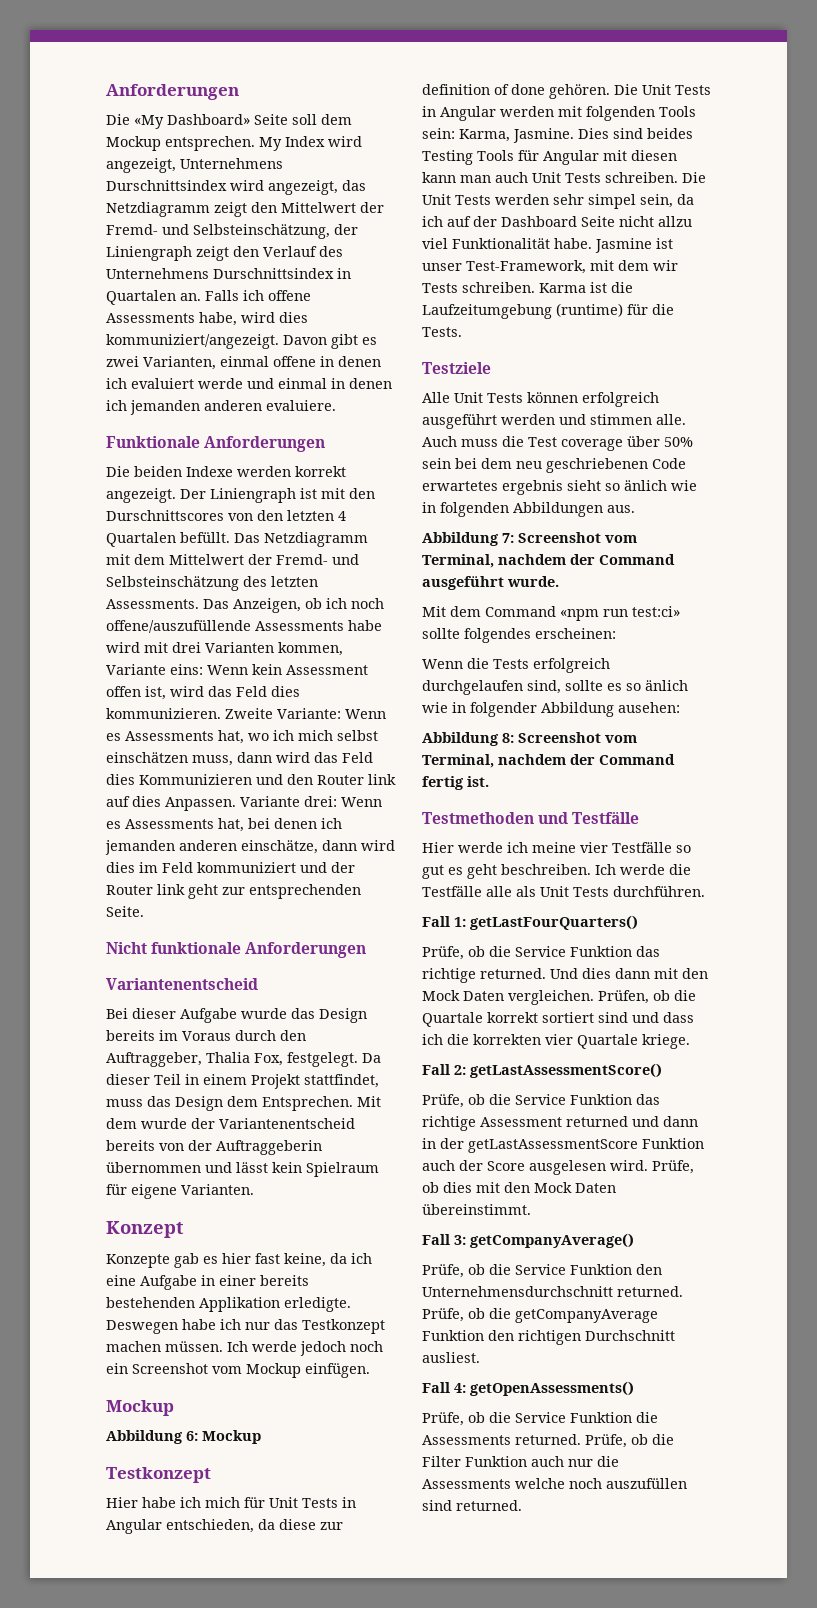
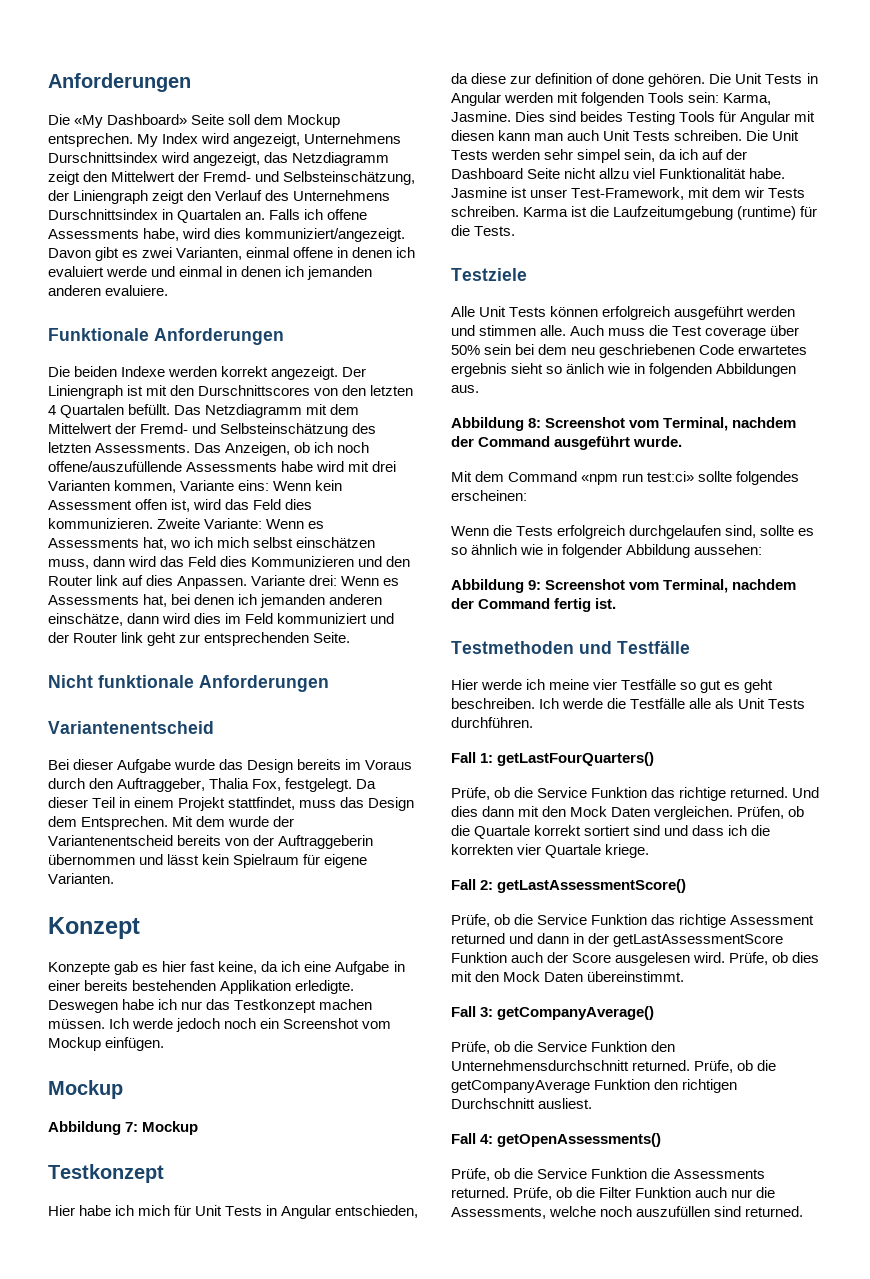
- Abbildung 6: Mockup
+ Abbildung 7: Mockup
- Abbildung 7: Screenshot vom Terminal, nachdem der Command ausgeführt wurde.
+ Abbildung 8: Screenshot vom Terminal, nachdem der Command ausgeführt wurde.
- Wenn die Tests erfolgreich durchgelaufen sind, sollte es so änlich wie in folgender Abbildung ausehen:
- Abbildung 8: Screenshot vom Terminal, nachdem der Command fertig ist.
+ Wenn die Tests erfolgreich durchgelaufen sind, sollte es so ähnlich wie in folgender Abbildung aussehen:
+ Abbildung 9: Screenshot vom Terminal, nachdem der Command fertig ist.
- Prüfe, ob die Filter Funktion auch nur die Assessments welche noch auszufüllen sind returned.
+ Prüfe, ob die Filter Funktion auch nur die Assessments, welche noch auszufüllen sind returned.

